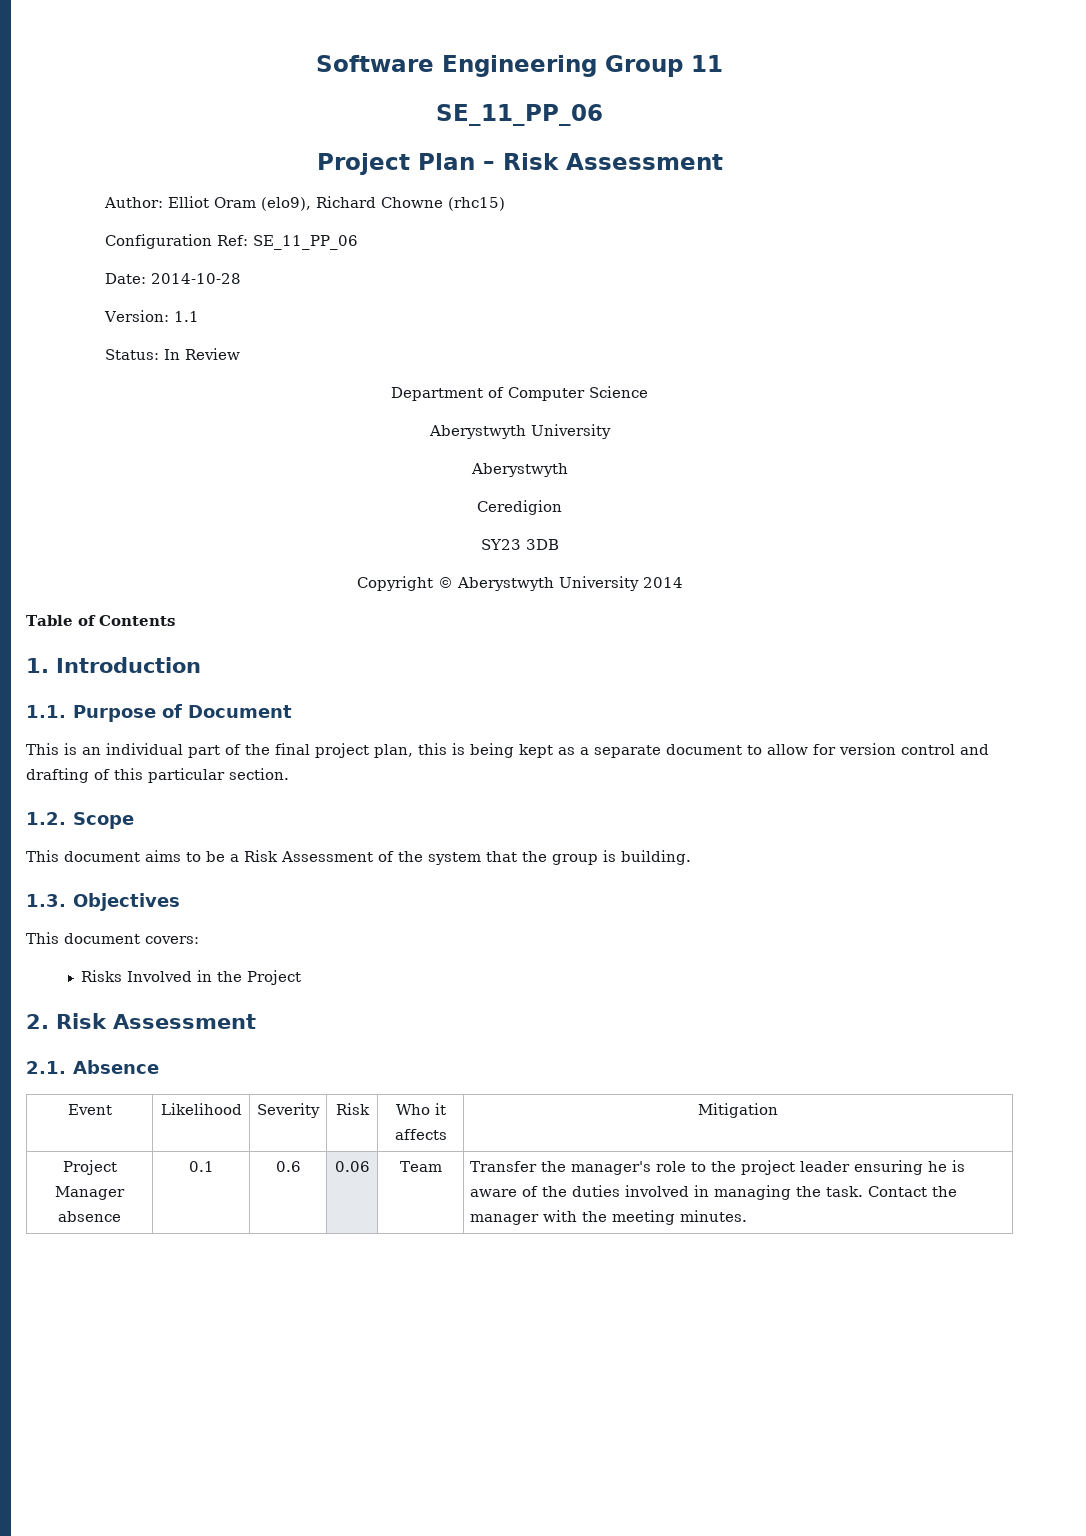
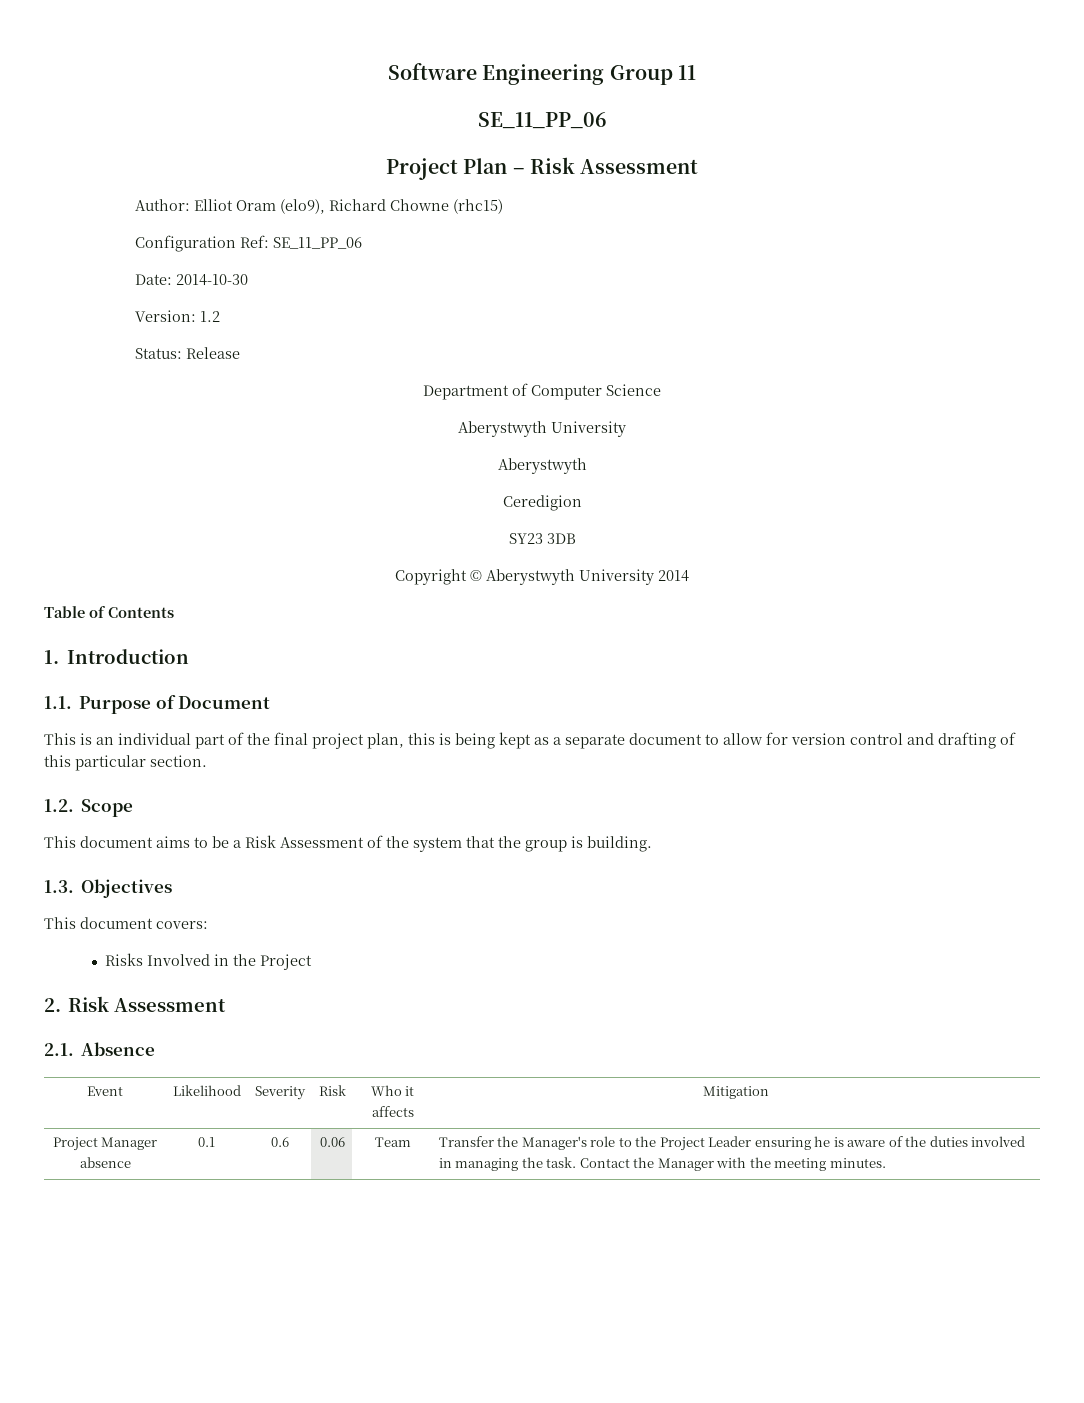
- Date: 2014-10-28
+ Date: 2014-10-30
- Version: 1.1
+ Version: 1.2
- Status: In Review
+ Status: Release
- Project Manager absence | 0.1 | 0.6 | 0.06 | Team | Transfer the manager's role to the project leader ensuring he is aware of the duties involved in managing the task. Contact the manager with the meeting minutes.
+ Project Manager absence | 0.1 | 0.6 | 0.06 | Team | Transfer the Manager's role to the Project Leader ensuring he is aware of the duties involved in managing the task. Contact the Manager with the meeting minutes.

